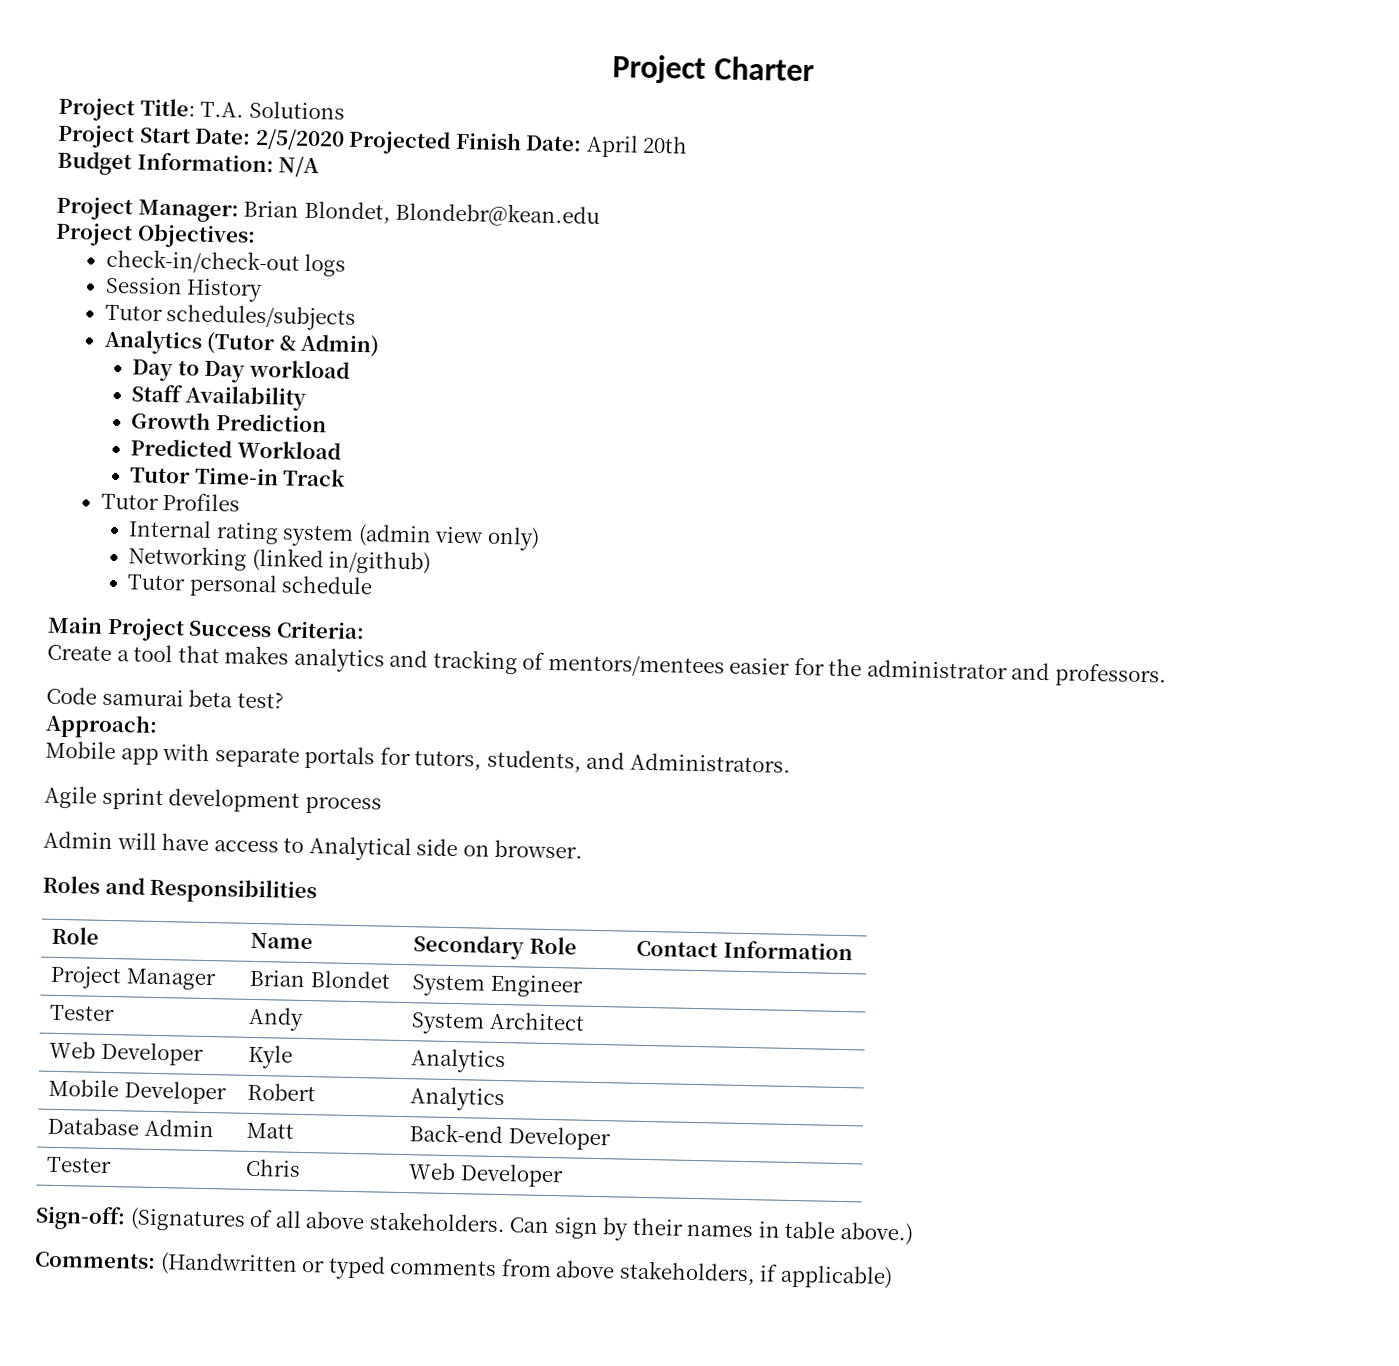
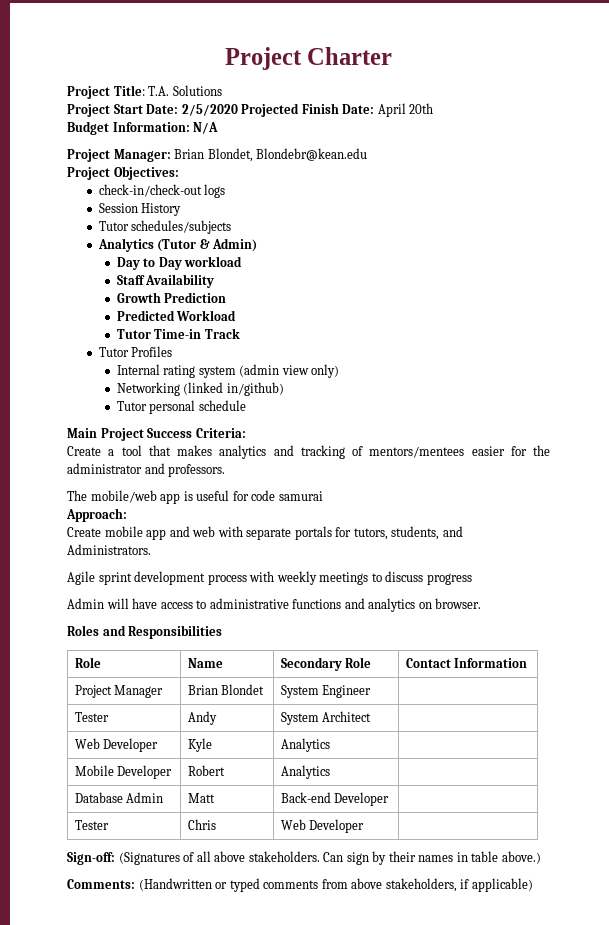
- Code samurai beta test?
+ The mobile/web app is useful for code samurai
- Mobile app with separate portals for tutors, students, and Administrators.
+ Create mobile app and web with separate portals for tutors, students, and Administrators.
- Agile sprint development process
+ Agile sprint development process with weekly meetings to discuss progress
- Admin will have access to Analytical side on browser.
+ Admin will have access to administrative functions and analytics on browser.

